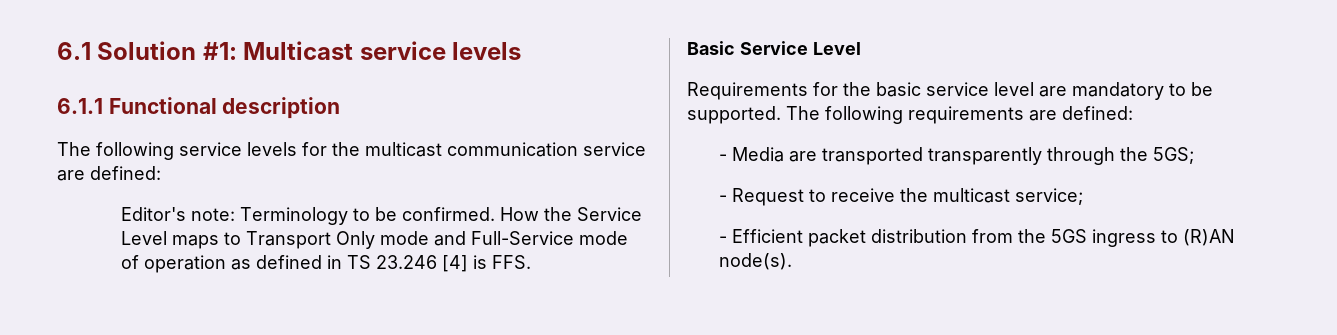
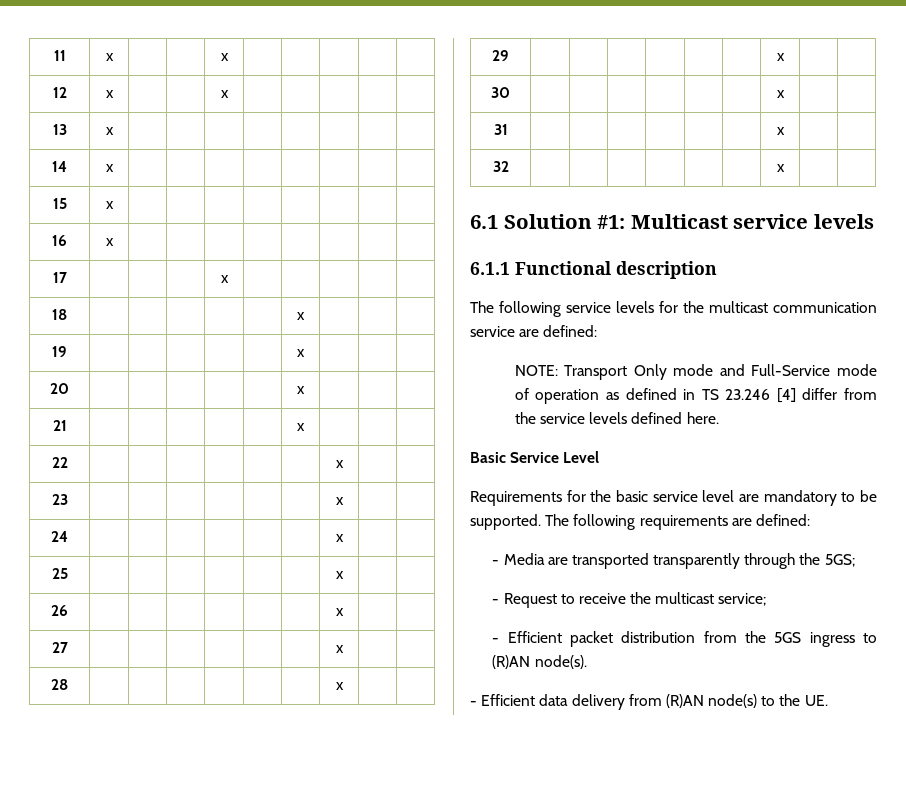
+ 11 | x | | | x | | | | |
+ 12 | x | | | x | | | | |
+ 13 | x | | | | | | | |
+ 14 | x | | | | | | | |
+ 15 | x | | | | | | | |
+ 16 | x | | | | | | | |
+ 17 | | | | x | | | | |
+ 18 | | | | | | x | | |
+ 19 | | | | | | x | | |
+ 20 | | | | | | x | | |
+ 21 | | | | | | x | | |
+ 22 | | | | | | | x | |
+ 23 | | | | | | | x | |
+ 24 | | | | | | | x | |
+ 25 | | | | | | | x | |
+ 26 | | | | | | | x | |
+ 27 | | | | | | | x | |
+ 28 | | | | | | | x | |
+ 29 | | | | | | | x | |
+ 30 | | | | | | | x | |
+ 31 | | | | | | | x | |
+ 32 | | | | | | | x | |
- Editor's note: Terminology to be confirmed. How the Service Level maps to Transport Only mode and Full-Service mode of operation as defined in TS 23.246 [4] is FFS.
+ NOTE: Transport Only mode and Full-Service mode of operation as defined in TS 23.246 [4] differ from the service levels defined here.
+ - Efficient data delivery from (R)AN node(s) to the UE.

